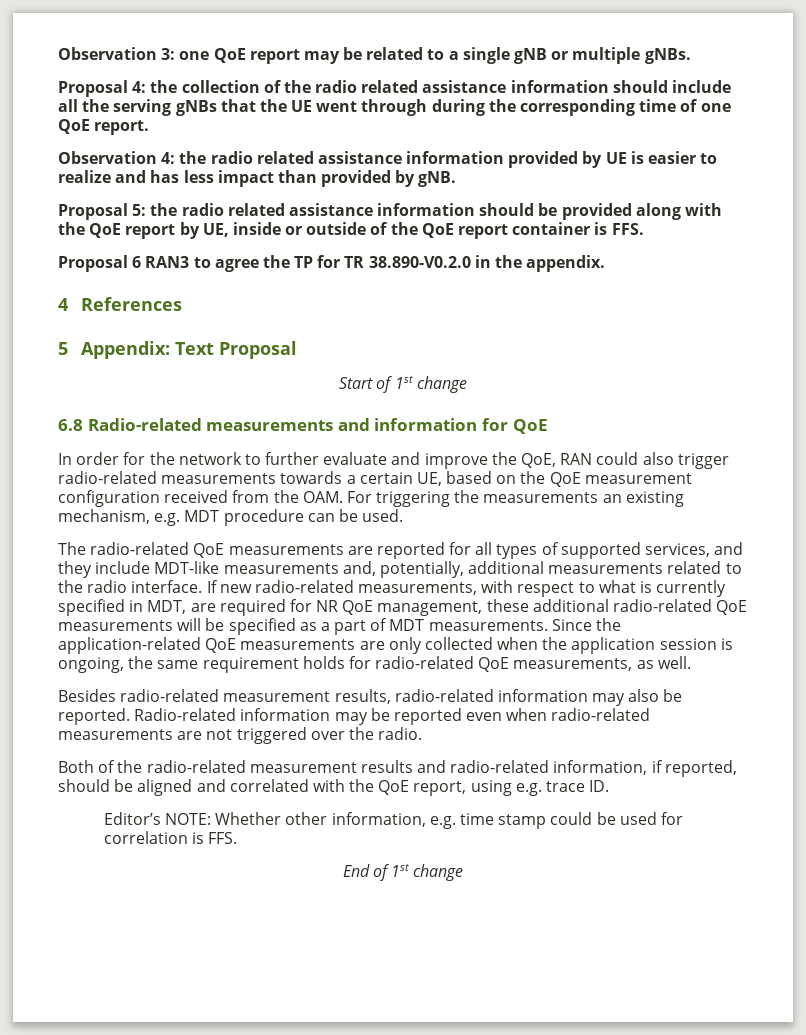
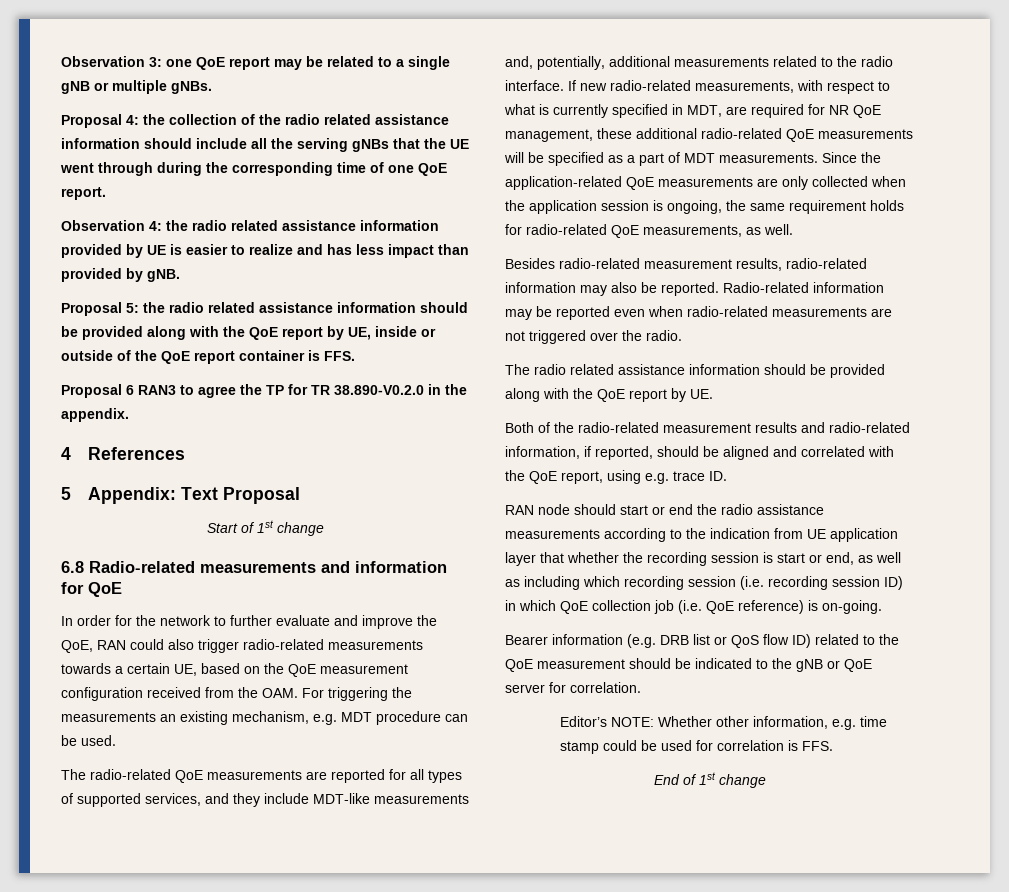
+ The radio related assistance information should be provided along with the QoE report by UE.
+ RAN node should start or end the radio assistance measurements according to the indication from UE application layer that whether the recording session is start or end, as well as including which recording session (i.e. recording session ID) in which QoE collection job (i.e. QoE reference) is on-going.
+ Bearer information (e.g. DRB list or QoS flow ID) related to the QoE measurement should be indicated to the gNB or QoE server for correlation.

